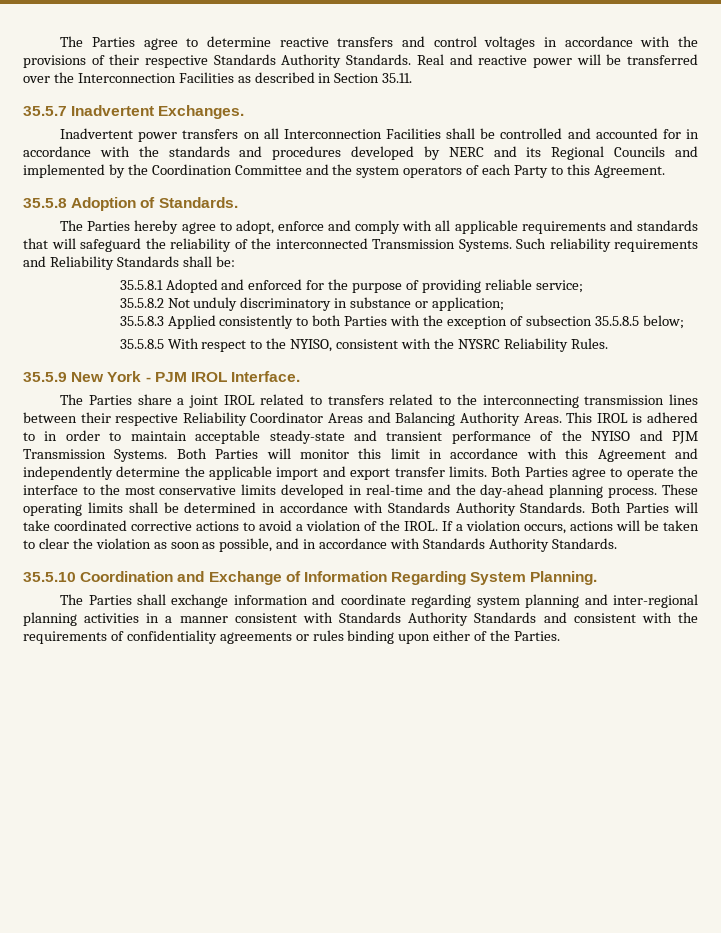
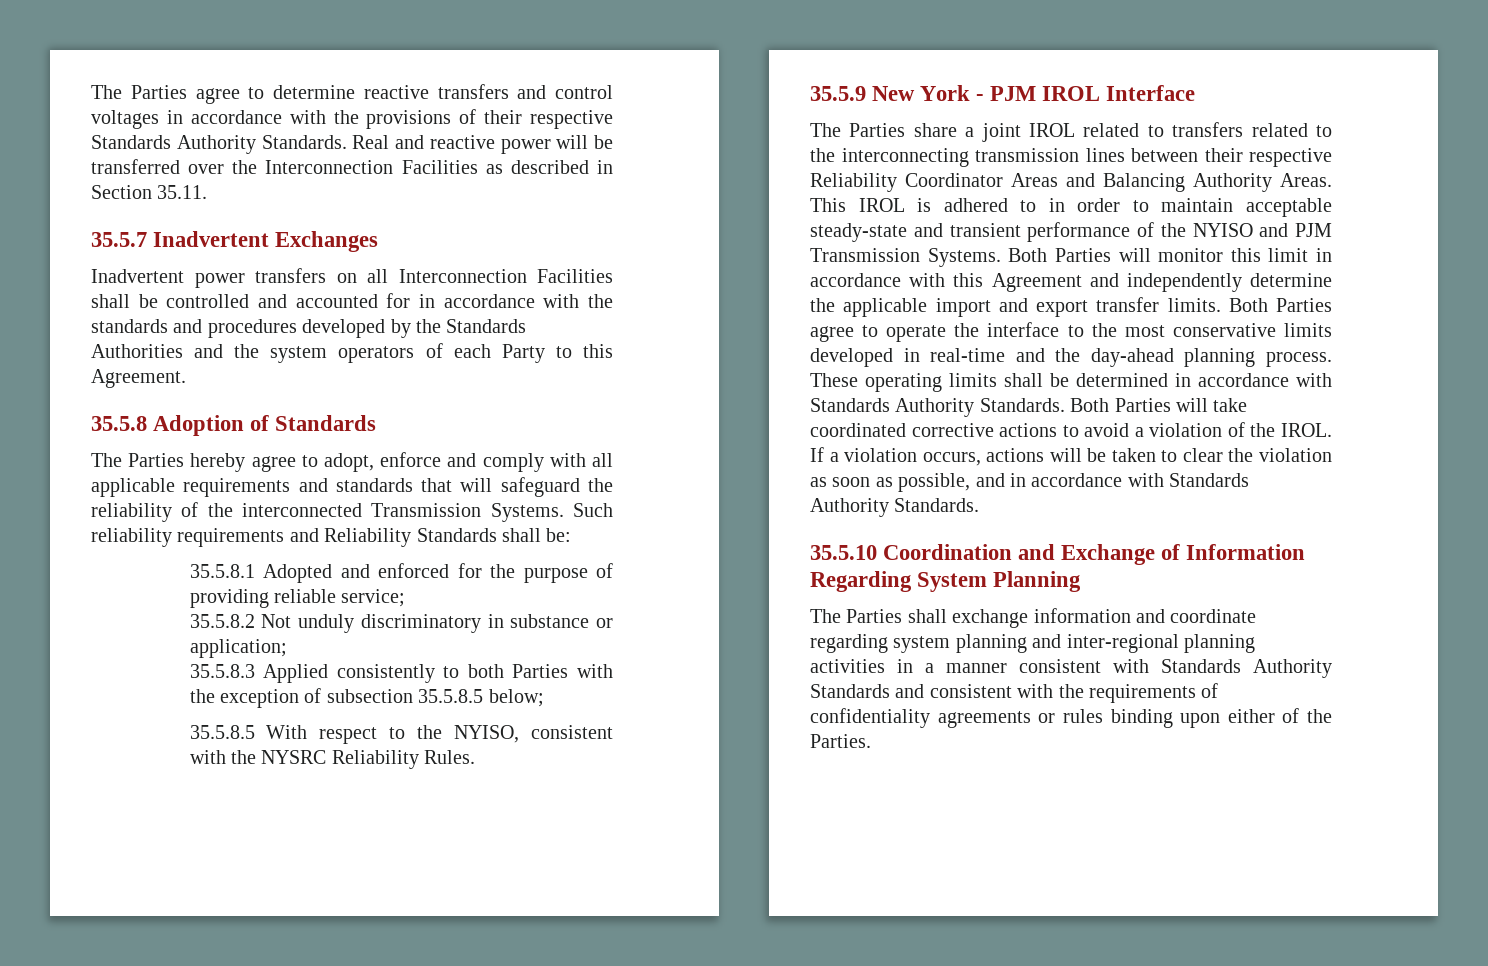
- 35.5.7 Inadvertent Exchanges.
+ 35.5.7 Inadvertent Exchanges
- Inadvertent power transfers on all Interconnection Facilities shall be controlled and accounted for in accordance with the standards and procedures developed by NERC and its Regional Councils and implemented by the Coordination Committee and the system operators of each Party to this Agreement.
+ Inadvertent power transfers on all Interconnection Facilities shall be controlled and accounted for in accordance with the standards and procedures developed by the Standards Authorities and the system operators of each Party to this Agreement.
- 35.5.8 Adoption of Standards.
+ 35.5.8 Adoption of Standards
- 35.5.9 New York - PJM IROL Interface.
+ 35.5.9 New York - PJM IROL Interface
- 35.5.10 Coordination and Exchange of Information Regarding System Planning.
+ 35.5.10 Coordination and Exchange of Information Regarding System Planning

